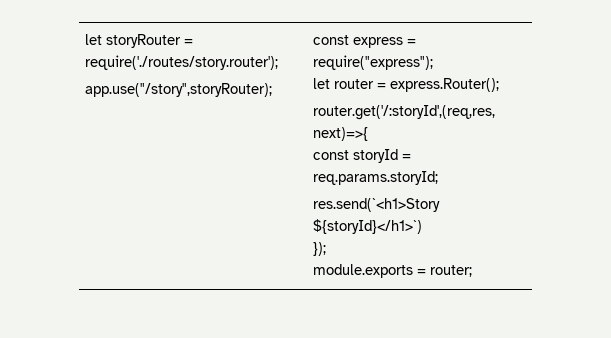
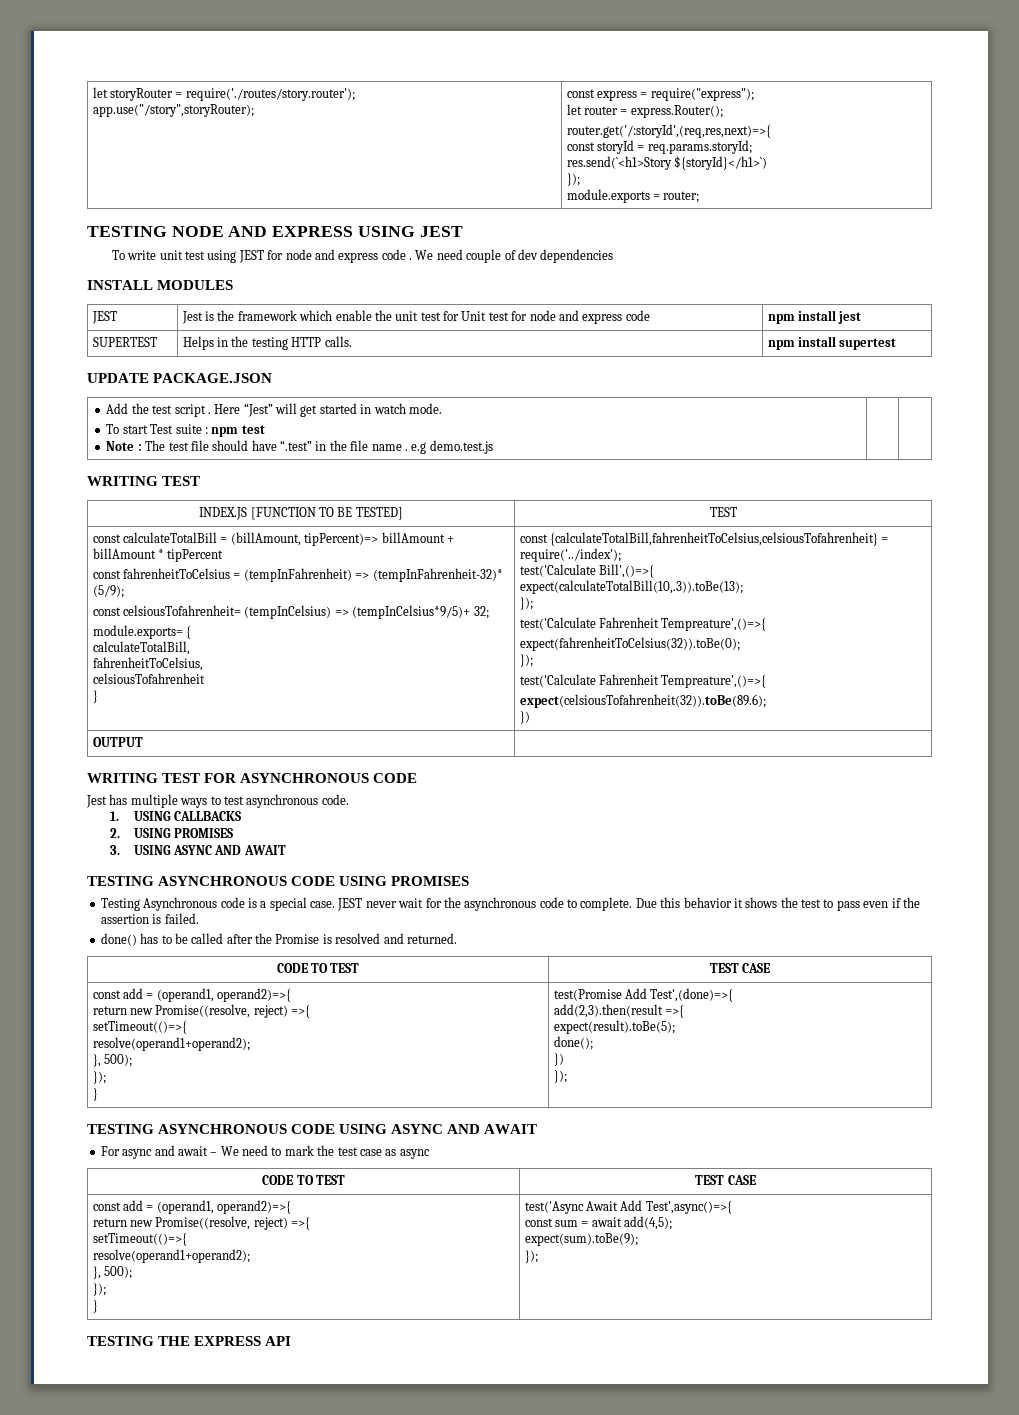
+ TESTING NODE AND EXPRESS USING JEST
+ To write unit test using JEST for node and express code . We need couple of dev dependencies
+ INSTALL MODULES
+ JEST | Jest is the framework which enable the unit test for Unit test for node and express code | npm install jest
+ SUPERTEST | Helps in the testing HTTP calls. | npm install supertest
+ UPDATE PACKAGE.JSON
+ Add the test script . Here “Jest” will get started in watch mode.
+ To start Test suite : npm test
+ Note : The test file should have “.test” in the file name . e.g demo.test.js | |
+ WRITING TEST
+ INDEX.JS [FUNCTION TO BE TESTED] | TEST
+ const calculateTotalBill = (billAmount, tipPercent)=> billAmount + billAmount * tipPercent
+ const fahrenheitToCelsius = (tempInFahrenheit) => (tempInFahrenheit-32)* (5/9);
+ const celsiousTofahrenheit= (tempInCelsius) => (tempInCelsius*9/5)+ 32;
+ module.exports= {
+ calculateTotalBill,
+ fahrenheitToCelsius,
+ celsiousTofahrenheit
+ } | const {calculateTotalBill,fahrenheitToCelsius,celsiousTofahrenheit} = require('../index');
+ test('Calculate Bill',()=>{
+ expect(calculateTotalBill(10,.3)).toBe(13);
+ });
+ test('Calculate Fahrenheit Tempreature',()=>{
+ expect(fahrenheitToCelsius(32)).toBe(0);
+ });
+ test('Calculate Fahrenheit Tempreature',()=>{
+ expect(celsiousTofahrenheit(32)).toBe(89.6);
+ })
+ OUTPUT |
+ WRITING TEST FOR ASYNCHRONOUS CODE
+ Jest has multiple ways to test asynchronous code.
+ 1. USING CALLBACKS
+ 2. USING PROMISES
+ 3. USING ASYNC AND AWAIT
+ TESTING ASYNCHRONOUS CODE USING PROMISES
+ Testing Asynchronous code is a special case. JEST never wait for the asynchronous code to complete. Due this behavior it shows the test to pass even if the assertion is failed.
+ done() has to be called after the Promise is resolved and returned.
+ CODE TO TEST | TEST CASE
+ const add = (operand1, operand2)=>{
+ return new Promise((resolve, reject) =>{
+ setTimeout(()=>{
+ resolve(operand1+operand2);
+ }, 500);
+ });
+ } | test(Promise Add Test',(done)=>{
+ add(2,3).then(result =>{
+ expect(result).toBe(5);
+ done();
+ })
+ });
+ TESTING ASYNCHRONOUS CODE USING ASYNC AND AWAIT
+ For async and await – We need to mark the test case as async
+ CODE TO TEST | TEST CASE
+ const add = (operand1, operand2)=>{
+ return new Promise((resolve, reject) =>{
+ setTimeout(()=>{
+ resolve(operand1+operand2);
+ }, 500);
+ });
+ } | test('Async Await Add Test',async()=>{
+ const sum = await add(4,5);
+ expect(sum).toBe(9);
+ });
+ TESTING THE EXPRESS API

